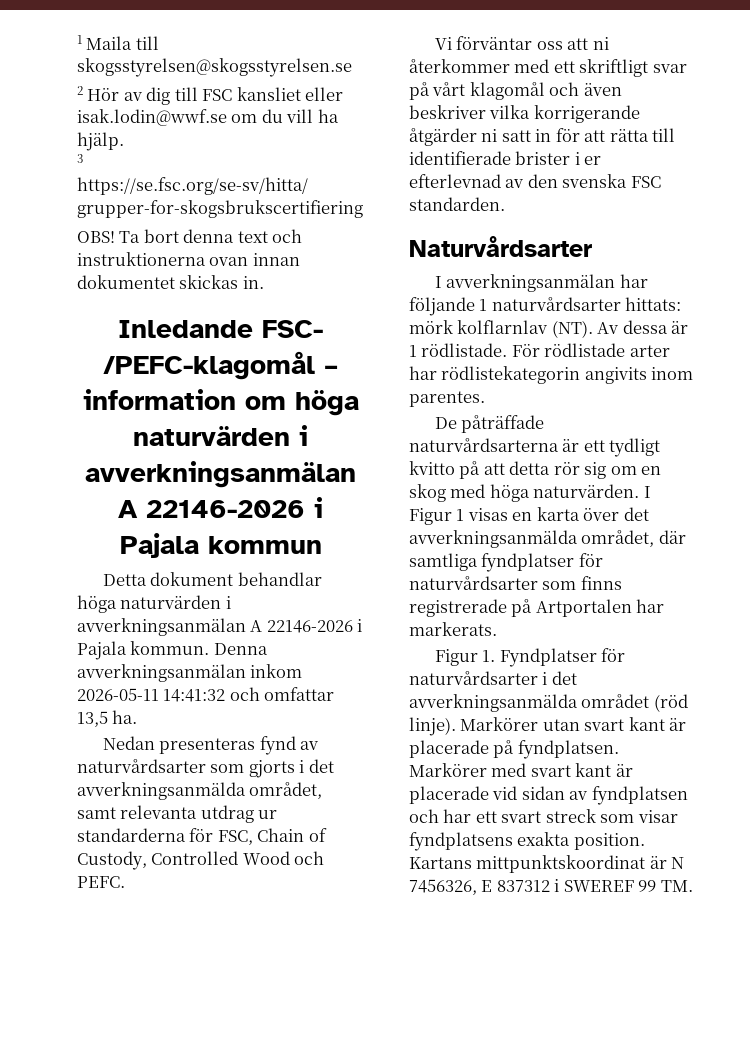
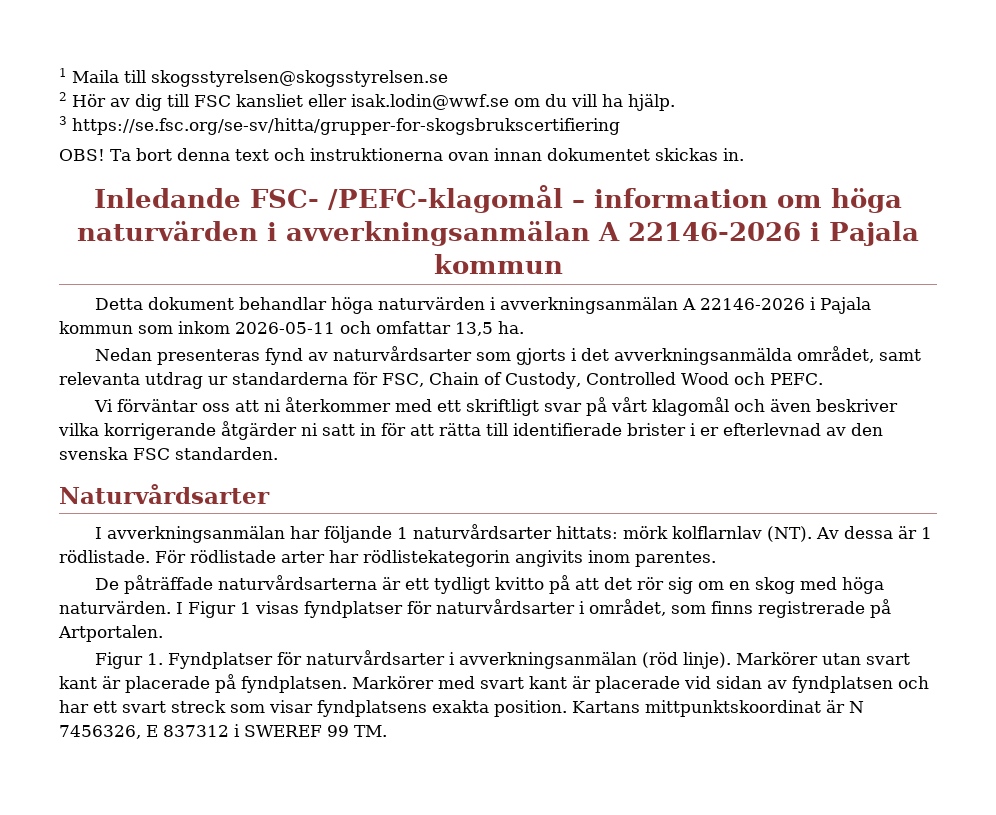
- Detta dokument behandlar höga naturvärden i avverkningsanmälan A 22146-2026 i Pajala kommun. Denna avverkningsanmälan inkom 2026-05-11 14:41:32 och omfattar 13,5 ha.
+ Detta dokument behandlar höga naturvärden i avverkningsanmälan A 22146-2026 i Pajala kommun som inkom 2026-05-11 och omfattar 13,5 ha.
- De påträffade naturvårdsarterna är ett tydligt kvitto på att detta rör sig om en skog med höga naturvärden.
+ De påträffade naturvårdsarterna är ett tydligt kvitto på att det rör sig om en skog med höga naturvärden.
- I Figur 1 visas en karta över det avverkningsanmälda området, där samtliga fyndplatser för naturvårdsarter som finns registrerade på Artportalen har markerats.
+ I Figur 1 visas fyndplatser för naturvårdsarter i området, som finns registrerade på Artportalen.
- Figur 1. Fyndplatser för naturvårdsarter i det avverkningsanmälda området (röd linje).
+ Figur 1. Fyndplatser för naturvårdsarter i avverkningsanmälan (röd linje).

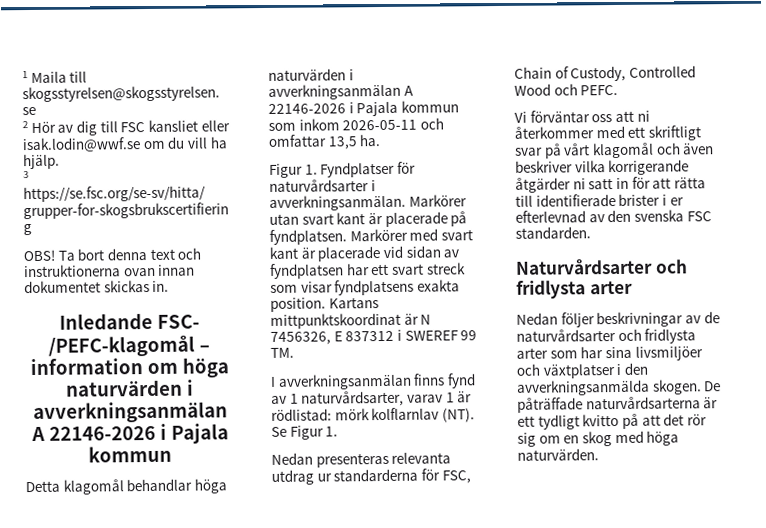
- Detta dokument behandlar höga naturvärden i avverkningsanmälan A 22146-2026 i Pajala kommun som inkom 2026-05-11 och omfattar 13,5 ha.
+ Detta klagomål behandlar höga naturvärden i avverkningsanmälan A 22146-2026 i Pajala kommun som inkom 2026-05-11 och omfattar 13,5 ha.
- Nedan presenteras fynd av naturvårdsarter som gjorts i det avverkningsanmälda området, samt relevanta utdrag ur standarderna för FSC, Chain of Custody, Controlled Wood och PEFC.
+ Figur 1. Fyndplatser för naturvårdsarter i avverkningsanmälan. Markörer utan svart kant är placerade på fyndplatsen. Markörer med svart kant är placerade vid sidan av fyndplatsen har ett svart streck som visar fyndplatsens exakta position. Kartans mittpunktskoordinat är N 7456326, E 837312 i SWEREF 99 TM.
+ I avverkningsanmälan finns fynd av 1 naturvårdsarter, varav 1 är rödlistad: mörk kolflarnlav (NT). Se Figur 1.
+ Nedan presenteras relevanta utdrag ur standarderna för FSC, Chain of Custody, Controlled Wood och PEFC.
- Naturvårdsarter
- I avverkningsanmälan har följande 1 naturvårdsarter hittats: mörk kolflarnlav (NT). Av dessa är 1 rödlistade. För rödlistade arter har rödlistekategorin angivits inom parentes.
- De påträffade naturvårdsarterna är ett tydligt kvitto på att det rör sig om en skog med höga naturvärden. I Figur 1 visas fyndplatser för naturvårdsarter i området, som finns registrerade på Artportalen.
- Figur 1. Fyndplatser för naturvårdsarter i avverkningsanmälan (röd linje). Markörer utan svart kant är placerade på fyndplatsen. Markörer med svart kant är placerade vid sidan av fyndplatsen och har ett svart streck som visar fyndplatsens exakta position. Kartans mittpunktskoordinat är N 7456326, E 837312 i SWEREF 99 TM.
+ Naturvårdsarter och fridlysta arter
+ Nedan följer beskrivningar av de naturvårdsarter och fridlysta arter som har sina livsmiljöer och växtplatser i den avverkningsanmälda skogen. De påträffade naturvårdsarterna är ett tydligt kvitto på att det rör sig om en skog med höga naturvärden.

